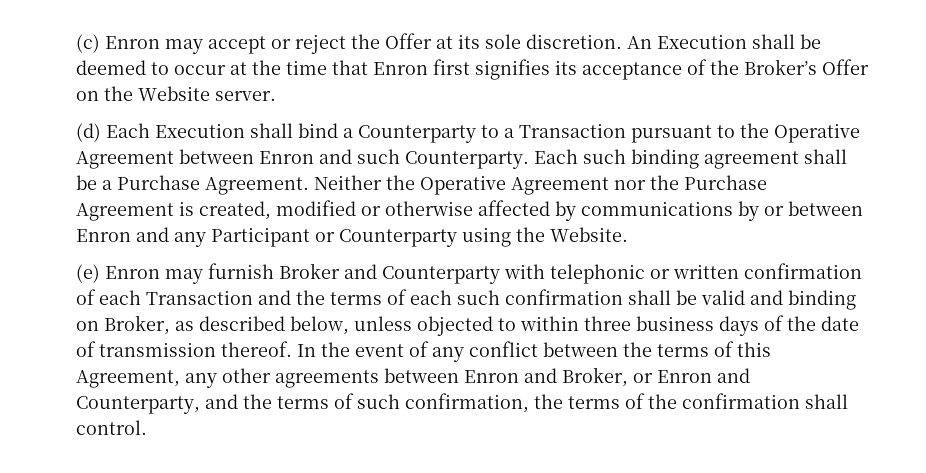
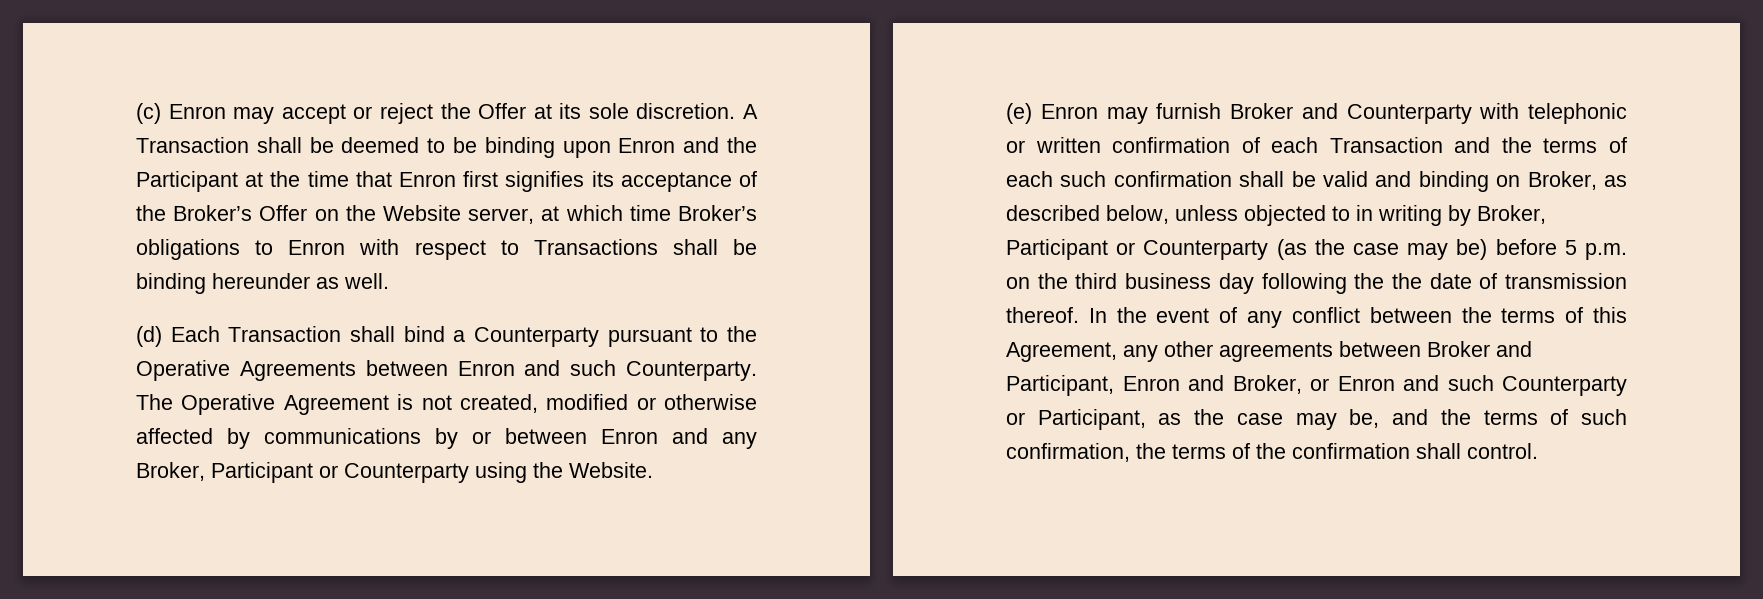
- An Execution shall be deemed to occur at the time that Enron first signifies its acceptance of the Broker’s Offer on the Website server.
+ A Transaction shall be deemed to be binding upon Enron and the Participant at the time that Enron first signifies its acceptance of the Broker’s Offer on the Website server, at which time Broker’s obligations to Enron with respect to Transactions shall be binding hereunder as well.
- (d) Each Execution shall bind a Counterparty to a Transaction pursuant to the Operative Agreement between Enron and such Counterparty.
+ (d) Each Transaction shall bind a Counterparty pursuant to the Operative Agreements between Enron and such Counterparty.
- Each such binding agreement shall be a Purchase Agreement. Neither the Operative Agreement nor the Purchase Agreement is created, modified or otherwise affected by communications by or between Enron and any Participant or Counterparty using the Website.
+ The Operative Agreement is not created, modified or otherwise affected by communications by or between Enron and any Broker, Participant or Counterparty using the Website.
- (e) Enron may furnish Broker and Counterparty with telephonic or written confirmation of each Transaction and the terms of each such confirmation shall be valid and binding on Broker, as described below, unless objected to within three business days of the date of transmission thereof.
+ (e) Enron may furnish Broker and Counterparty with telephonic or written confirmation of each Transaction and the terms of each such confirmation shall be valid and binding on Broker, as described below, unless objected to in writing by Broker, Participant or Counterparty (as the case may be) before 5 p.m. on the third business day following the the date of transmission thereof.
- In the event of any conflict between the terms of this Agreement, any other agreements between Enron and Broker, or Enron and Counterparty, and the terms of such confirmation, the terms of the confirmation shall control.
+ In the event of any conflict between the terms of this Agreement, any other agreements between Broker and Participant, Enron and Broker, or Enron and such Counterparty or Participant, as the case may be, and the terms of such confirmation, the terms of the confirmation shall control.

